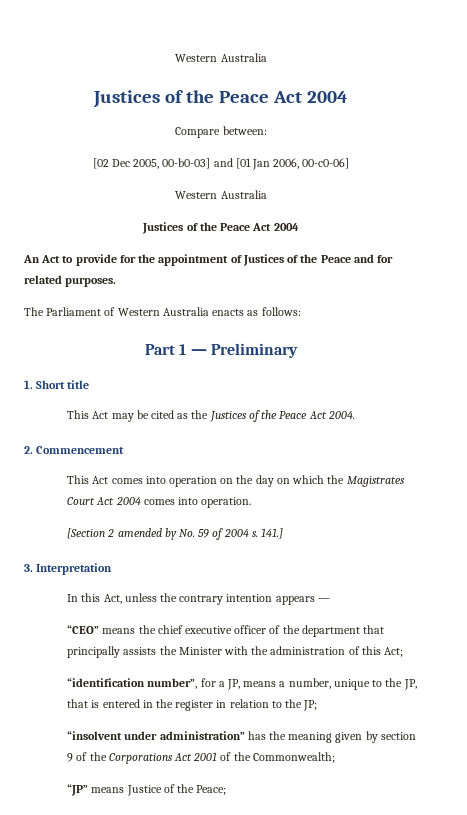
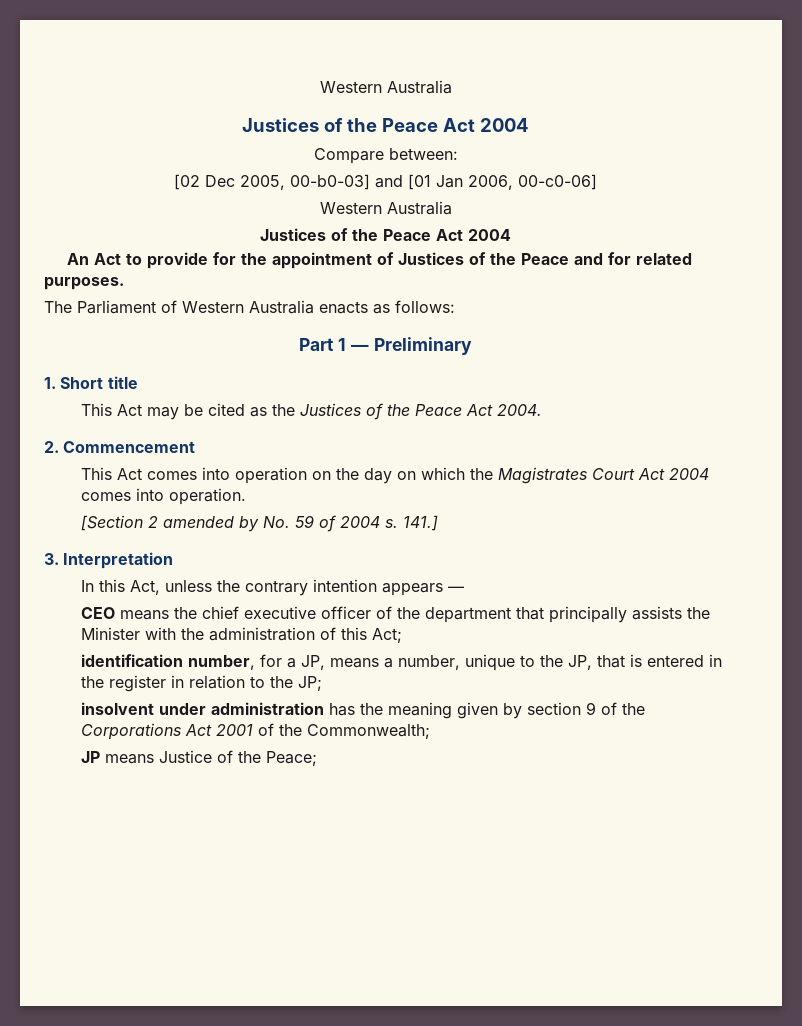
- “CEO” means the chief executive officer of the department that principally assists the Minister with the administration of this Act;
+ CEO means the chief executive officer of the department that principally assists the Minister with the administration of this Act;
- “identification number”, for a JP, means a number, unique to the JP, that is entered in the register in relation to the JP;
+ identification number, for a JP, means a number, unique to the JP, that is entered in the register in relation to the JP;
- “insolvent under administration” has the meaning given by section 9 of the Corporations Act 2001 of the Commonwealth;
+ insolvent under administration has the meaning given by section 9 of the Corporations Act 2001 of the Commonwealth;
- “JP” means Justice of the Peace;
+ JP means Justice of the Peace;

